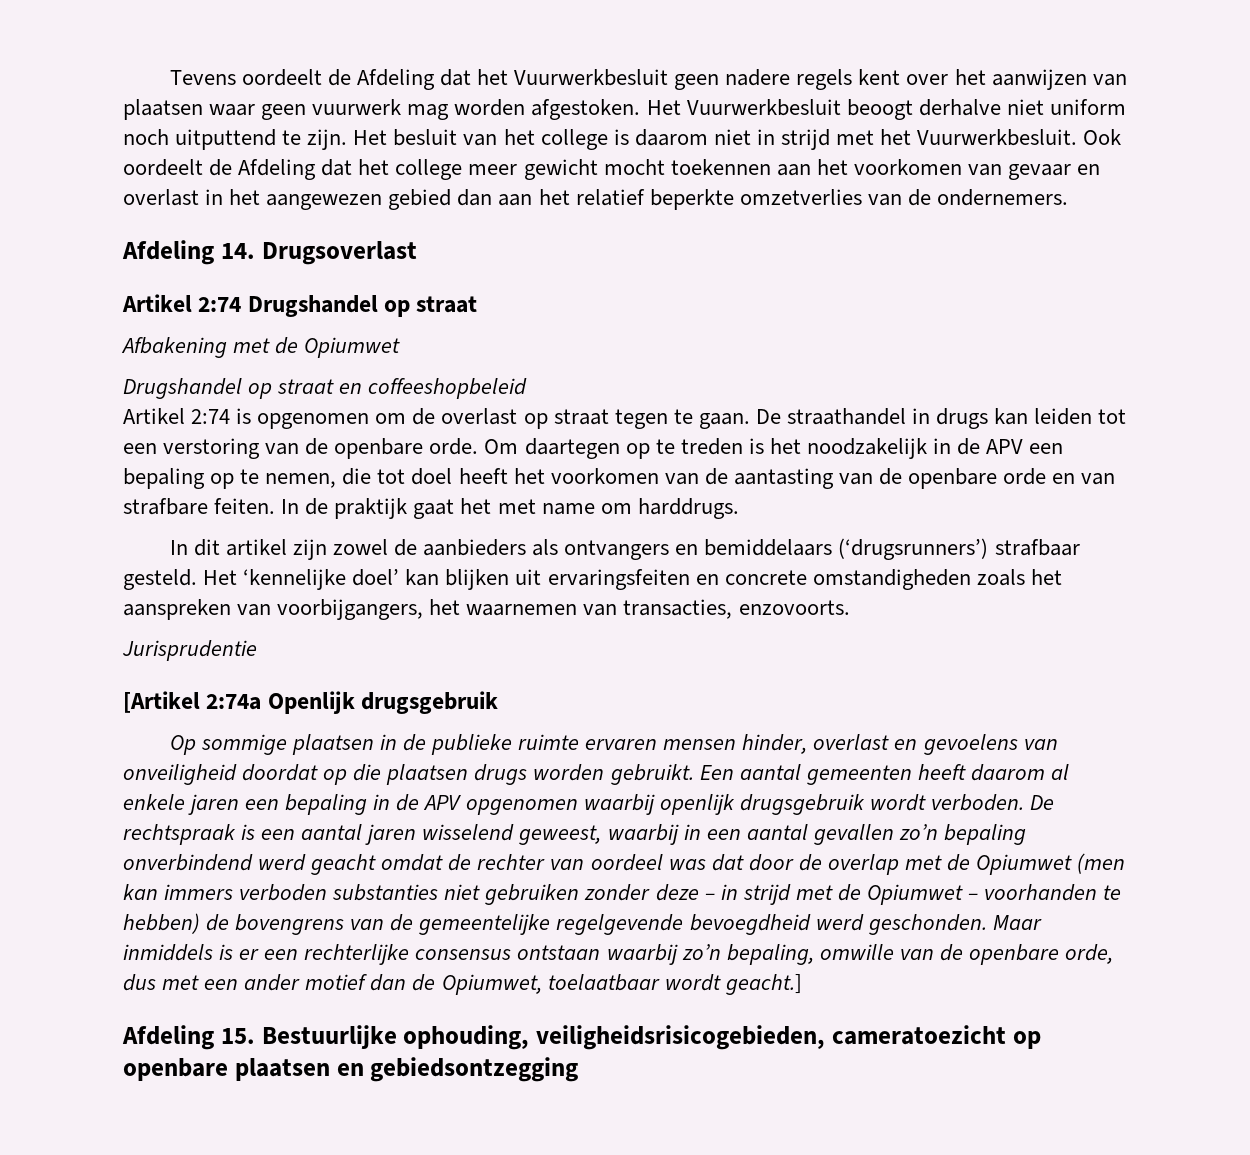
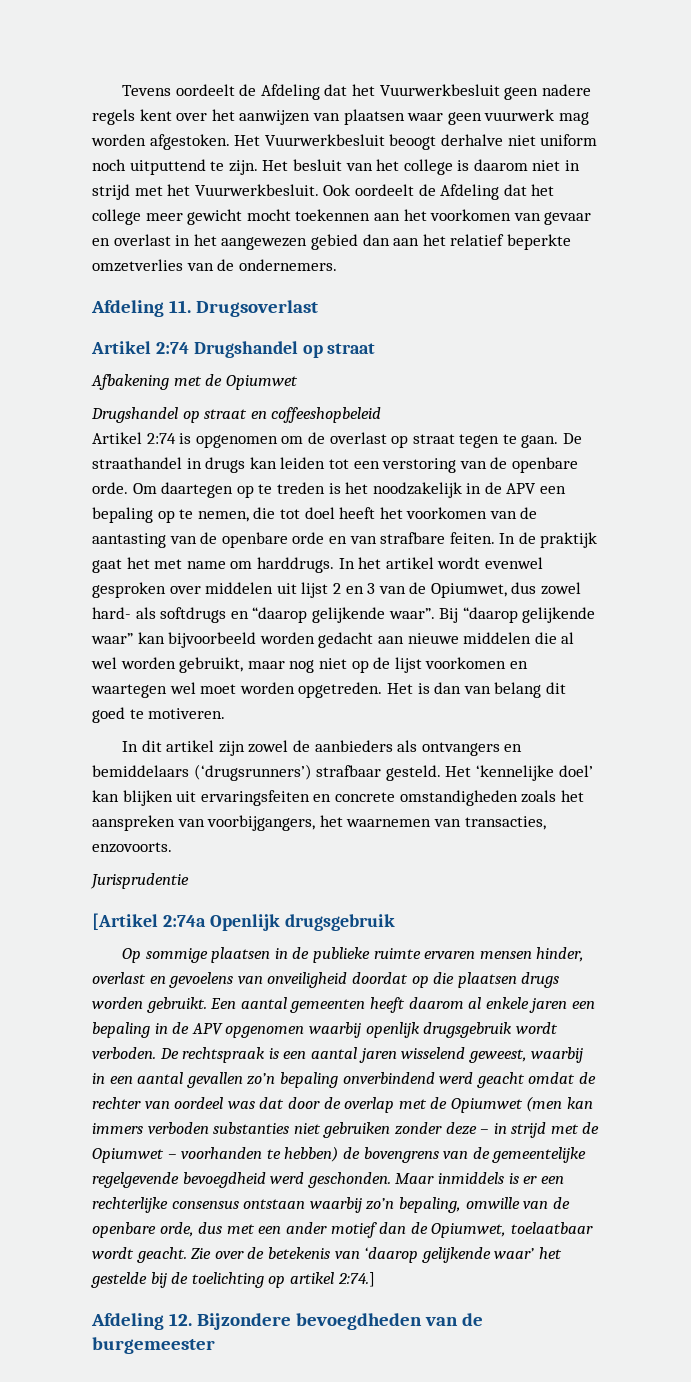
- Afdeling 14. Drugsoverlast
+ Afdeling 11. Drugsoverlast
+ In het artikel wordt evenwel gesproken over middelen uit lijst 2 en 3 van de Opiumwet, dus zowel hard- als softdrugs en “daarop gelijkende waar”. Bij “daarop gelijkende waar” kan bijvoorbeeld worden gedacht aan nieuwe middelen die al wel worden gebruikt, maar nog niet op de lijst voorkomen en waartegen wel moet worden opgetreden. Het is dan van belang dit goed te motiveren.
- Maar inmiddels is er een rechterlijke consensus ontstaan waarbij zo’n bepaling, omwille van de openbare orde, dus met een ander motief dan de Opiumwet, toelaatbaar wordt geacht.]
- Afdeling 15. Bestuurlijke ophouding, veiligheidsrisicogebieden, cameratoezicht op openbare plaatsen en gebiedsontzegging
+ Maar inmiddels is er een rechterlijke consensus ontstaan waarbij zo’n bepaling, omwille van de openbare orde, dus met een ander motief dan de Opiumwet, toelaatbaar wordt geacht. Zie over de betekenis van ‘daarop gelijkende waar’ het gestelde bij de toelichting op artikel 2:74.]
+ Afdeling 12. Bijzondere bevoegdheden van de burgemeester

